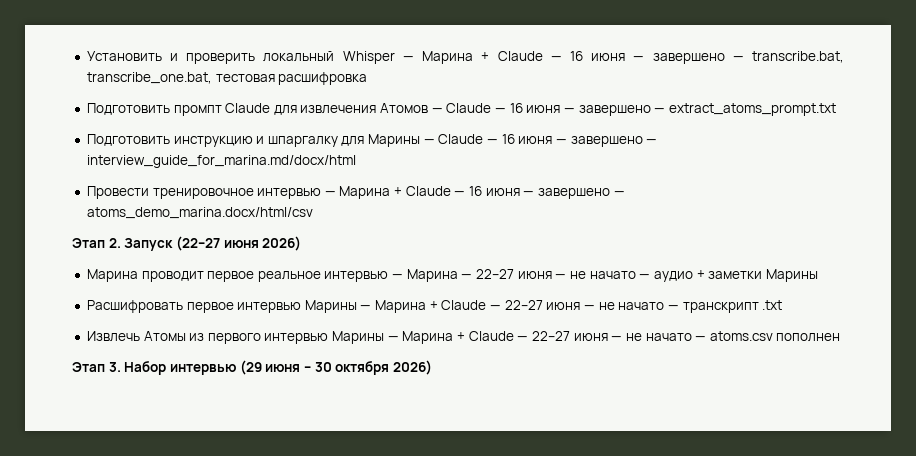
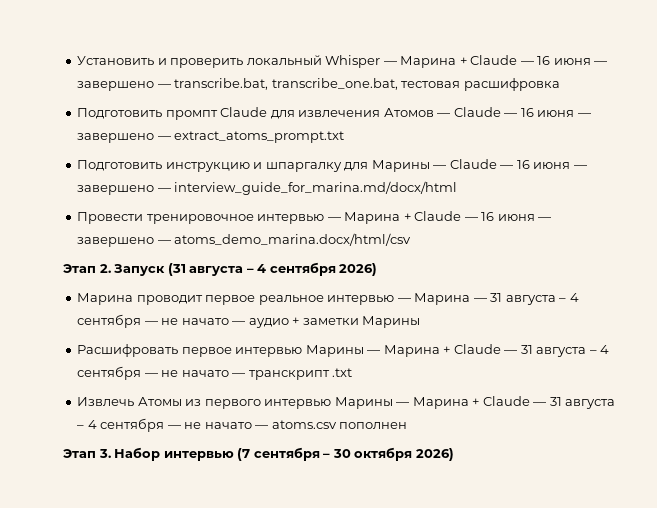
- Этап 2. Запуск (22–27 июня 2026)
+ Этап 2. Запуск (31 августа – 4 сентября 2026)
- Марина проводит первое реальное интервью — Марина — 22–27 июня — не начато — аудио + заметки Марины
+ Марина проводит первое реальное интервью — Марина — 31 августа – 4 сентября — не начато — аудио + заметки Марины
- Расшифровать первое интервью Марины — Марина + Claude — 22–27 июня — не начато — транскрипт .txt
+ Расшифровать первое интервью Марины — Марина + Claude — 31 августа – 4 сентября — не начато — транскрипт .txt
- Извлечь Атомы из первого интервью Марины — Марина + Claude — 22–27 июня — не начато — atoms.csv пополнен
+ Извлечь Атомы из первого интервью Марины — Марина + Claude — 31 августа – 4 сентября — не начато — atoms.csv пополнен
- Этап 3. Набор интервью (29 июня – 30 октября 2026)
+ Этап 3. Набор интервью (7 сентября – 30 октября 2026)

